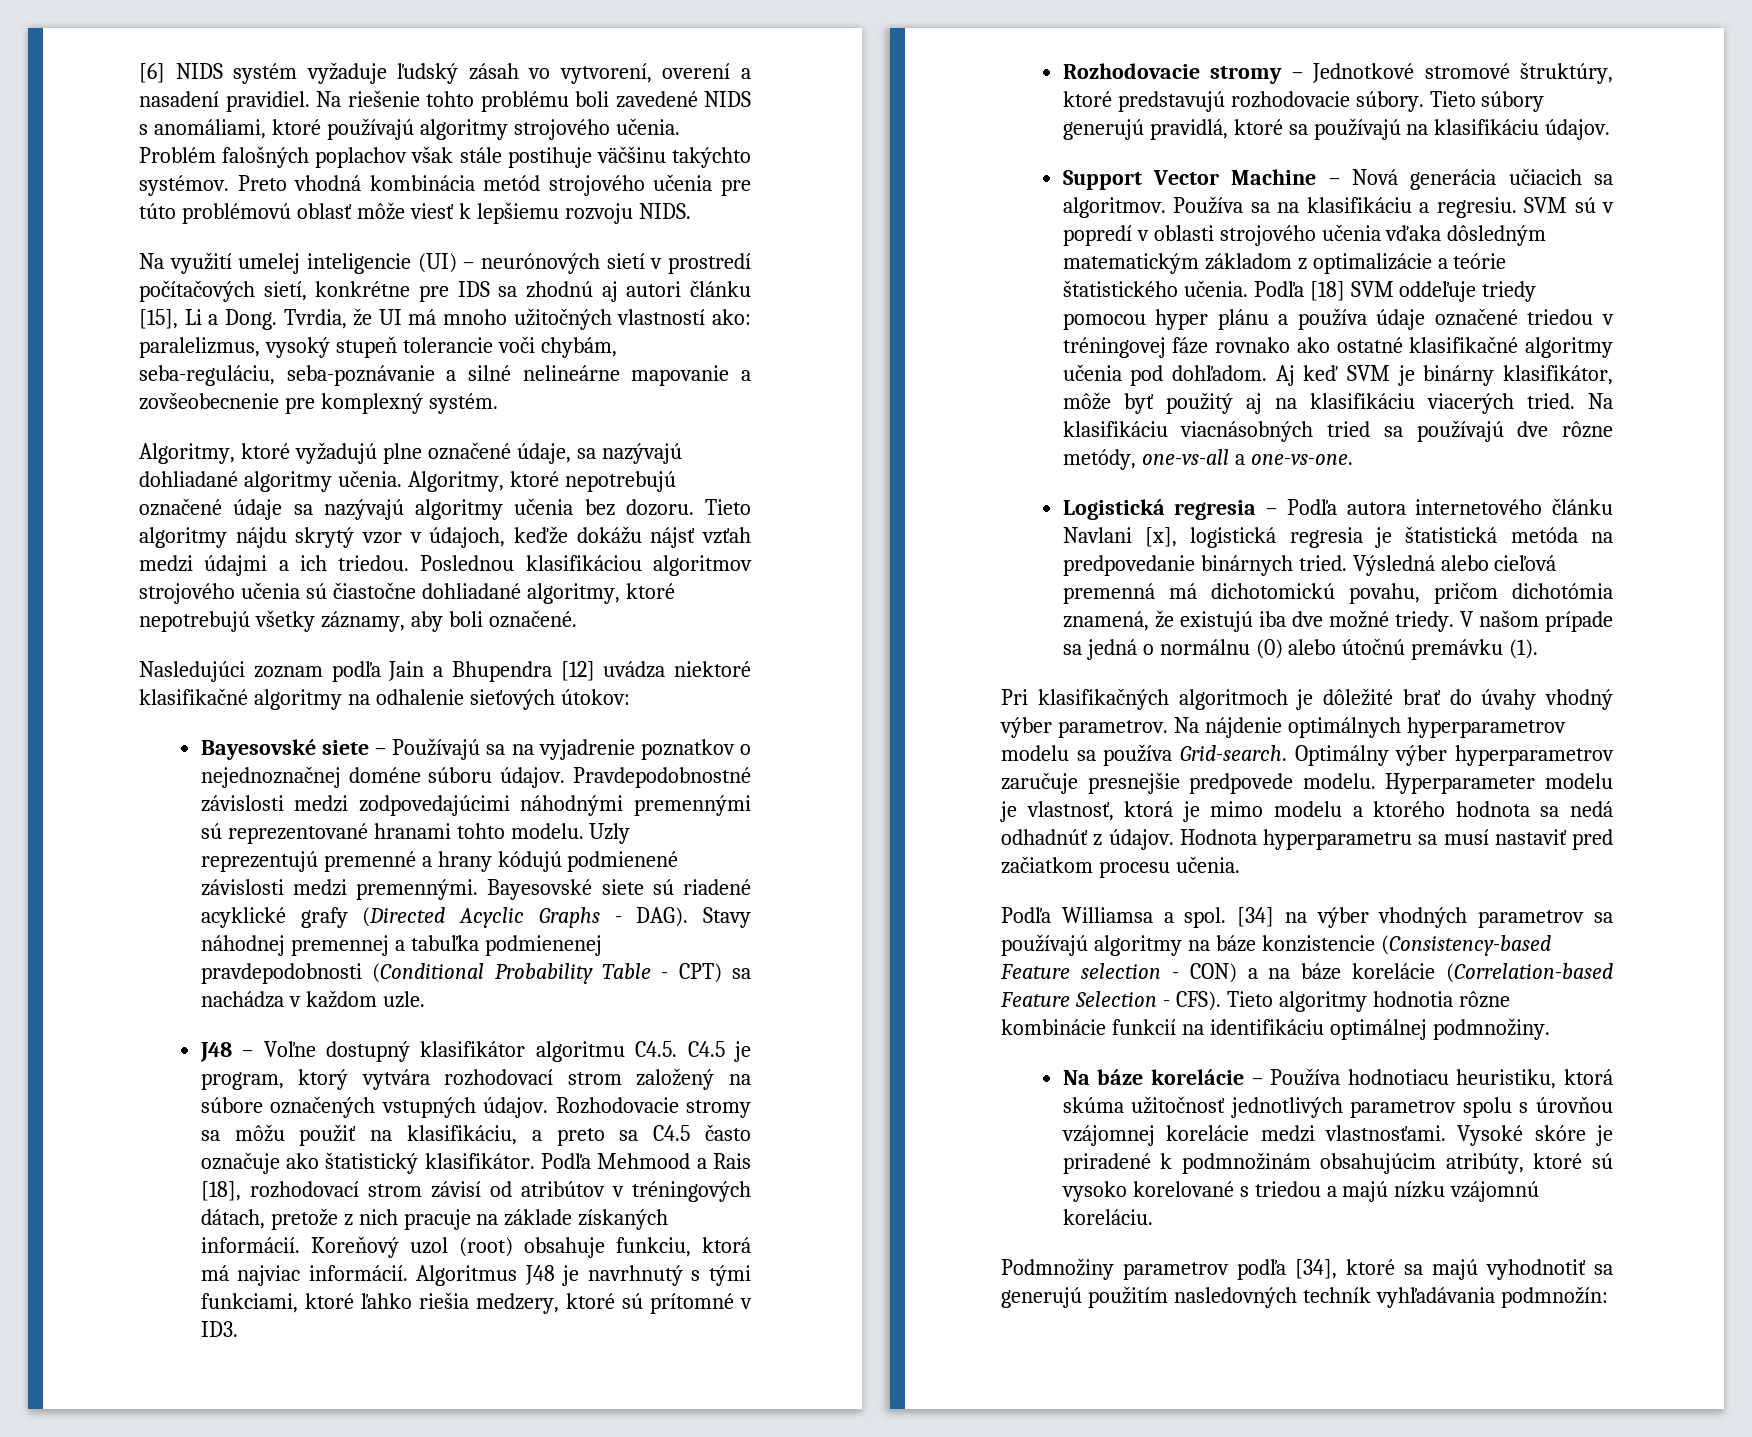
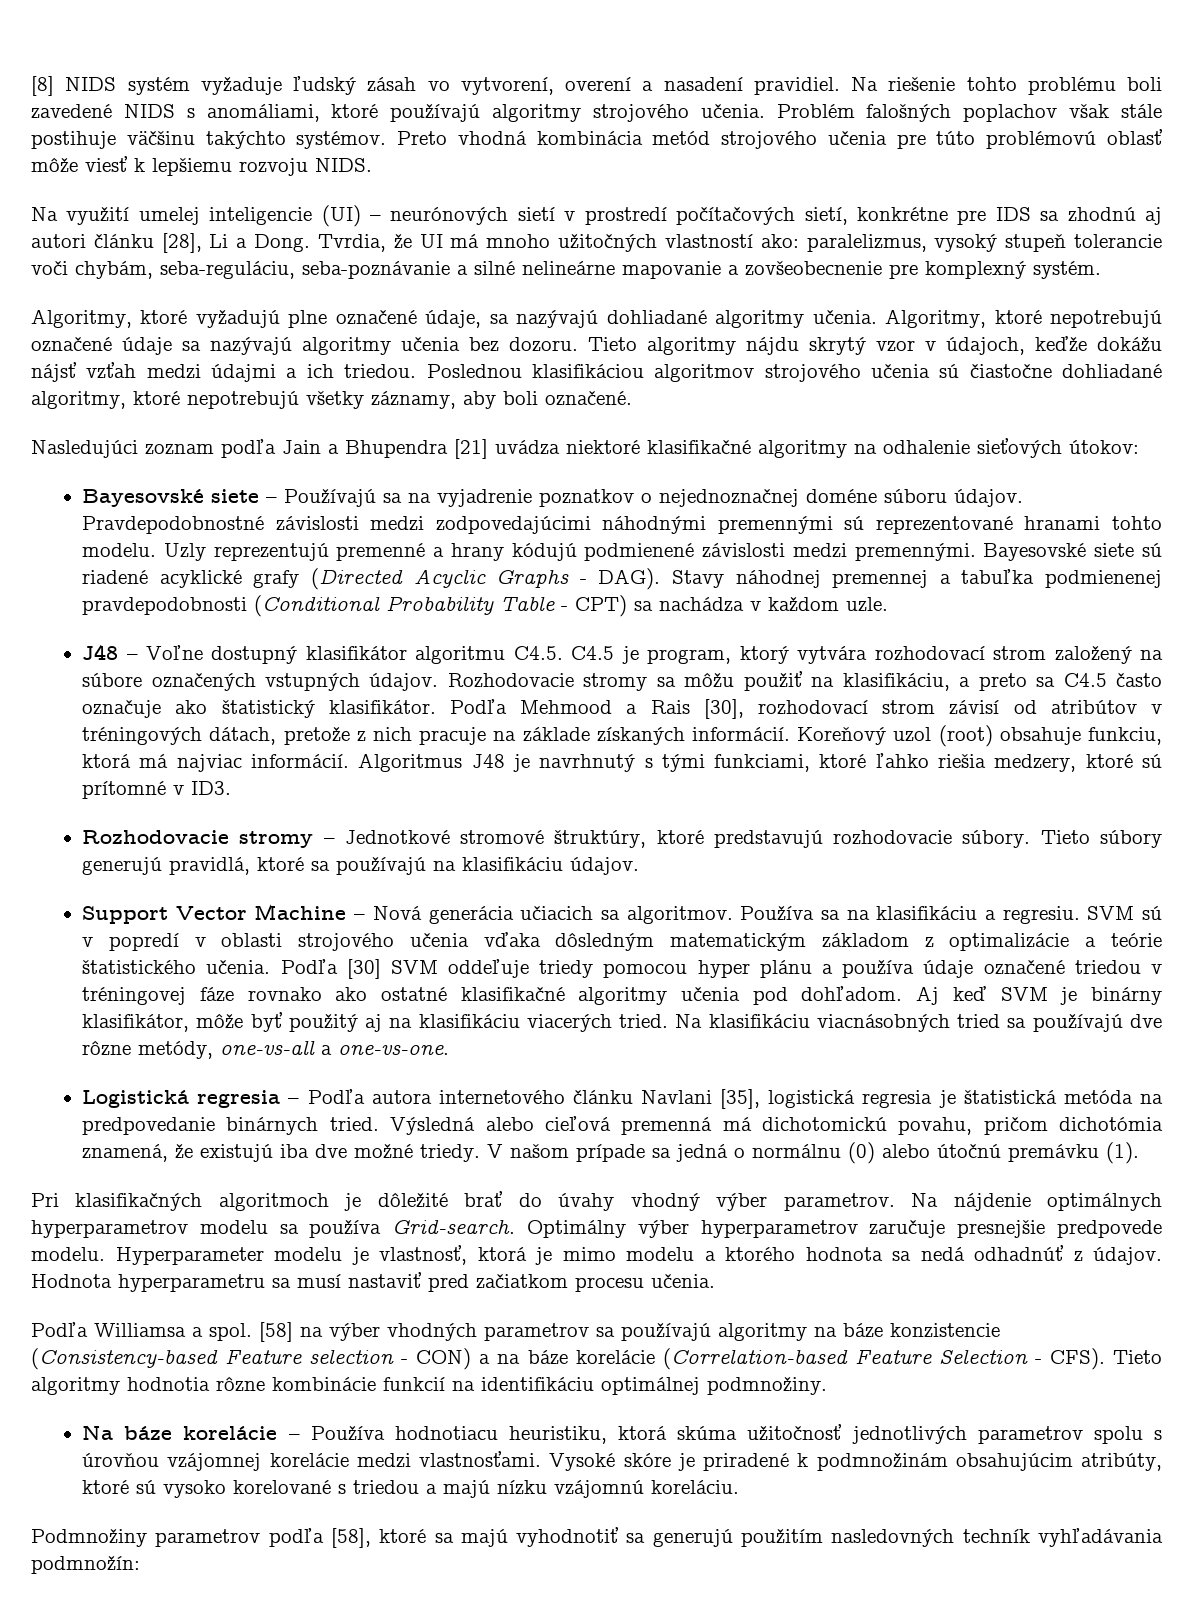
- [6] NIDS systém vyžaduje ľudský zásah vo vytvorení, overení a nasadení pravidiel.
+ [8] NIDS systém vyžaduje ľudský zásah vo vytvorení, overení a nasadení pravidiel.
- Na využití umelej inteligencie (UI) – neurónových sietí v prostredí počítačových sietí, konkrétne pre IDS sa zhodnú aj autori článku [15], Li a Dong.
+ Na využití umelej inteligencie (UI) – neurónových sietí v prostredí počítačových sietí, konkrétne pre IDS sa zhodnú aj autori článku [28], Li a Dong.
- Nasledujúci zoznam podľa Jain a Bhupendra [12] uvádza niektoré klasifikačné algoritmy na odhalenie sieťových útokov:
+ Nasledujúci zoznam podľa Jain a Bhupendra [21] uvádza niektoré klasifikačné algoritmy na odhalenie sieťových útokov:
- Podľa Mehmood a Rais [18], rozhodovací strom závisí od atribútov v tréningových dátach, pretože z nich pracuje na základe získaných informácií.
+ Podľa Mehmood a Rais [30], rozhodovací strom závisí od atribútov v tréningových dátach, pretože z nich pracuje na základe získaných informácií.
- Podľa [18] SVM oddeľuje triedy pomocou hyper plánu a používa údaje označené triedou v tréningovej fáze rovnako ako ostatné klasifikačné algoritmy učenia pod dohľadom.
+ Podľa [30] SVM oddeľuje triedy pomocou hyper plánu a používa údaje označené triedou v tréningovej fáze rovnako ako ostatné klasifikačné algoritmy učenia pod dohľadom.
- Logistická regresia – Podľa autora internetového článku Navlani [x], logistická regresia je štatistická metóda na predpovedanie binárnych tried.
+ Logistická regresia – Podľa autora internetového článku Navlani [35], logistická regresia je štatistická metóda na predpovedanie binárnych tried.
- [34] na výber vhodných parametrov sa používajú algoritmy na báze konzistencie (Consistency-based Feature selection - CON) a na báze korelácie (Correlation-based Feature Selection - CFS).
+ [58] na výber vhodných parametrov sa používajú algoritmy na báze konzistencie (Consistency-based Feature selection - CON) a na báze korelácie (Correlation-based Feature Selection - CFS).
- Podmnožiny parametrov podľa [34], ktoré sa majú vyhodnotiť sa generujú použitím nasledovných techník vyhľadávania podmnožín:
+ Podmnožiny parametrov podľa [58], ktoré sa majú vyhodnotiť sa generujú použitím nasledovných techník vyhľadávania podmnožín:

